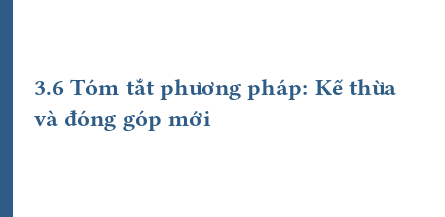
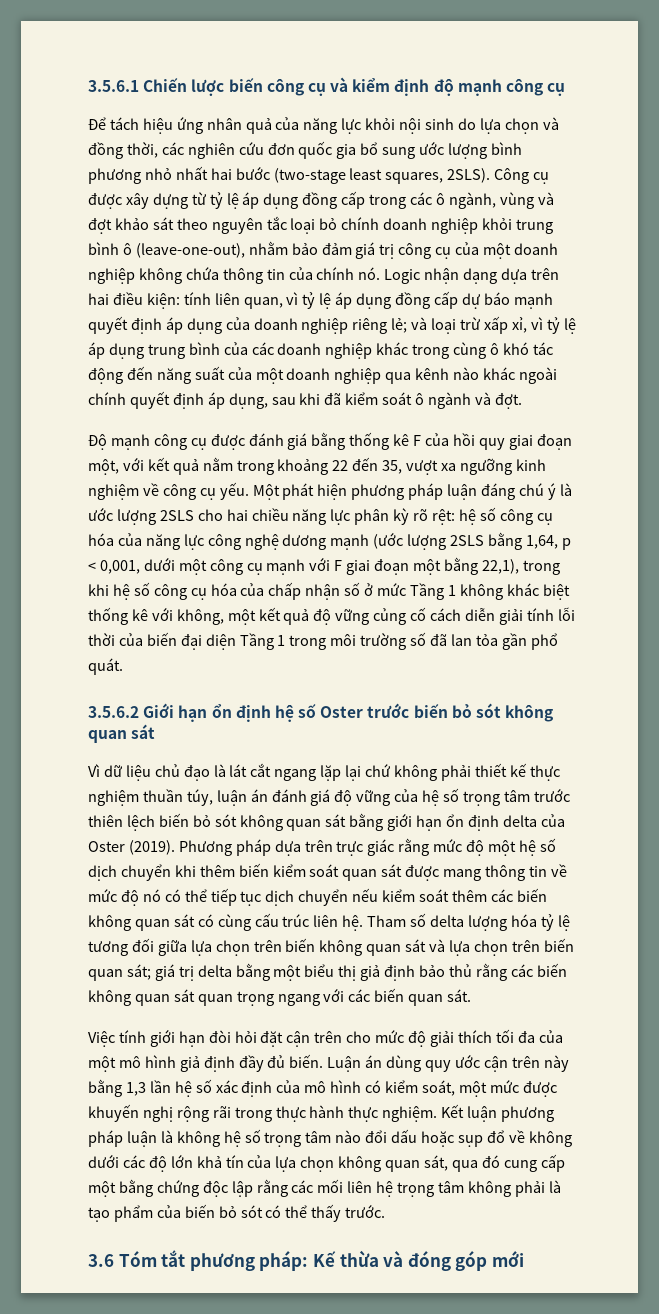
+ 3.5.6.1 Chiến lược biến công cụ và kiểm định độ mạnh công cụ
+ Để tách hiệu ứng nhân quả của năng lực khỏi nội sinh do lựa chọn và đồng thời, các nghiên cứu đơn quốc gia bổ sung ước lượng bình phương nhỏ nhất hai bước (two-stage least squares, 2SLS). Công cụ được xây dựng từ tỷ lệ áp dụng đồng cấp trong các ô ngành, vùng và đợt khảo sát theo nguyên tắc loại bỏ chính doanh nghiệp khỏi trung bình ô (leave-one-out), nhằm bảo đảm giá trị công cụ của một doanh nghiệp không chứa thông tin của chính nó. Logic nhận dạng dựa trên hai điều kiện: tính liên quan, vì tỷ lệ áp dụng đồng cấp dự báo mạnh quyết định áp dụng của doanh nghiệp riêng lẻ; và loại trừ xấp xỉ, vì tỷ lệ áp dụng trung bình của các doanh nghiệp khác trong cùng ô khó tác động đến năng suất của một doanh nghiệp qua kênh nào khác ngoài chính quyết định áp dụng, sau khi đã kiểm soát ô ngành và đợt.
+ Độ mạnh công cụ được đánh giá bằng thống kê F của hồi quy giai đoạn một, với kết quả nằm trong khoảng 22 đến 35, vượt xa ngưỡng kinh nghiệm về công cụ yếu. Một phát hiện phương pháp luận đáng chú ý là ước lượng 2SLS cho hai chiều năng lực phân kỳ rõ rệt: hệ số công cụ hóa của năng lực công nghệ dương mạnh (ước lượng 2SLS bằng 1,64, p < 0,001, dưới một công cụ mạnh với F giai đoạn một bằng 22,1), trong khi hệ số công cụ hóa của chấp nhận số ở mức Tầng 1 không khác biệt thống kê với không, một kết quả độ vững củng cố cách diễn giải tính lỗi thời của biến đại diện Tầng 1 trong môi trường số đã lan tỏa gần phổ quát.
+ 3.5.6.2 Giới hạn ổn định hệ số Oster trước biến bỏ sót không quan sát
+ Vì dữ liệu chủ đạo là lát cắt ngang lặp lại chứ không phải thiết kế thực nghiệm thuần túy, luận án đánh giá độ vững của hệ số trọng tâm trước thiên lệch biến bỏ sót không quan sát bằng giới hạn ổn định delta của Oster (2019). Phương pháp dựa trên trực giác rằng mức độ một hệ số dịch chuyển khi thêm biến kiểm soát quan sát được mang thông tin về mức độ nó có thể tiếp tục dịch chuyển nếu kiểm soát thêm các biến không quan sát có cùng cấu trúc liên hệ. Tham số delta lượng hóa tỷ lệ tương đối giữa lựa chọn trên biến không quan sát và lựa chọn trên biến quan sát; giá trị delta bằng một biểu thị giả định bảo thủ rằng các biến không quan sát quan trọng ngang với các biến quan sát.
+ Việc tính giới hạn đòi hỏi đặt cận trên cho mức độ giải thích tối đa của một mô hình giả định đầy đủ biến. Luận án dùng quy ước cận trên này bằng 1,3 lần hệ số xác định của mô hình có kiểm soát, một mức được khuyến nghị rộng rãi trong thực hành thực nghiệm. Kết luận phương pháp luận là không hệ số trọng tâm nào đổi dấu hoặc sụp đổ về không dưới các độ lớn khả tín của lựa chọn không quan sát, qua đó cung cấp một bằng chứng độc lập rằng các mối liên hệ trọng tâm không phải là tạo phẩm của biến bỏ sót có thể thấy trước.

